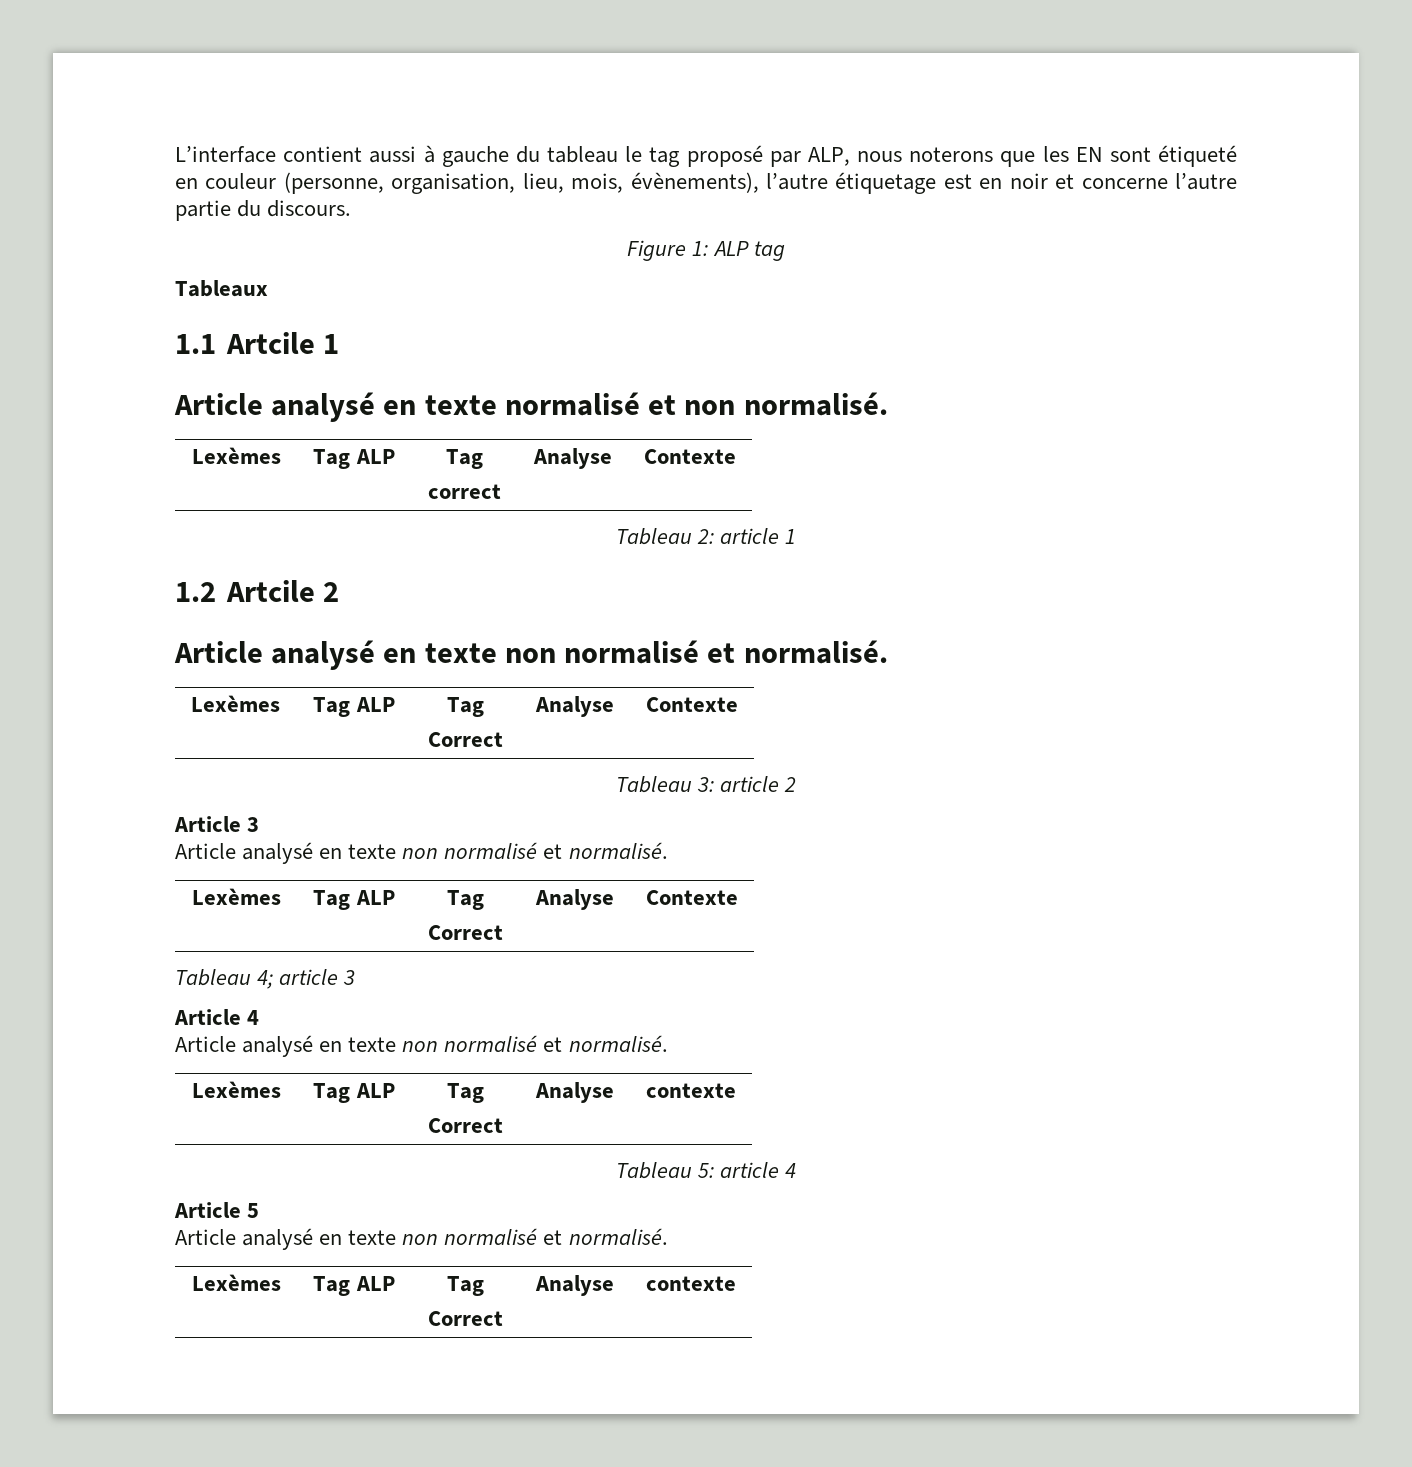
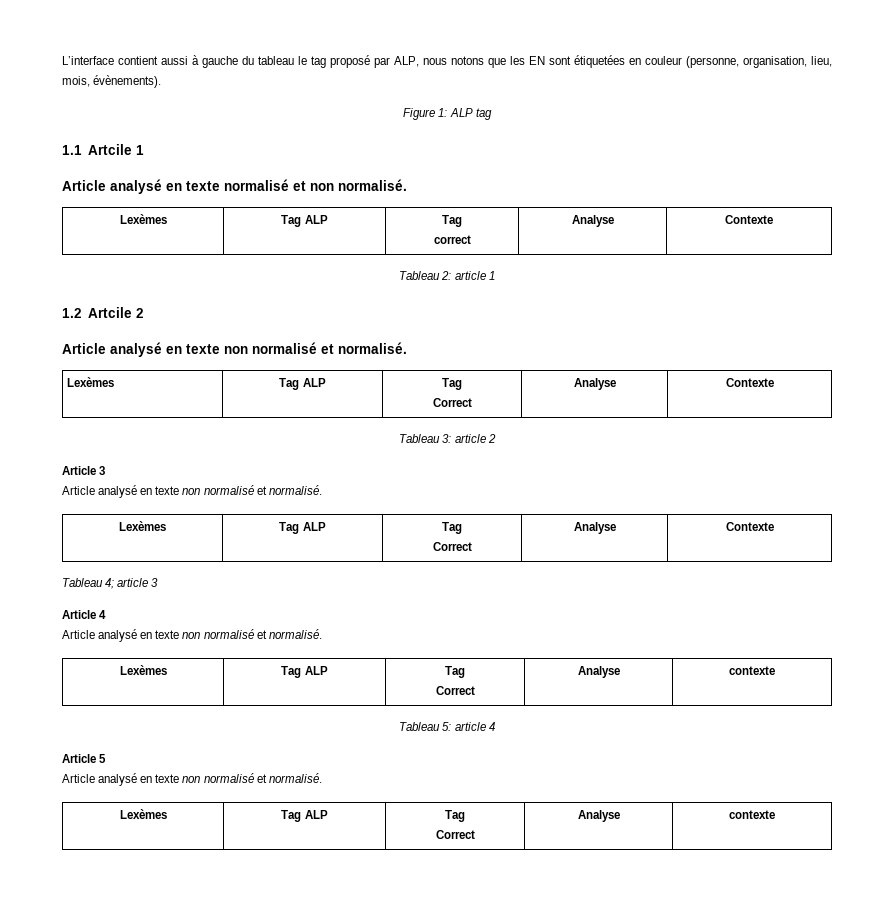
- L’interface contient aussi à gauche du tableau le tag proposé par ALP, nous noterons que les EN sont étiqueté en couleur (personne, organisation, lieu, mois, évènements), l’autre étiquetage est en noir et concerne l’autre partie du discours.
+ L’interface contient aussi à gauche du tableau le tag proposé par ALP, nous notons que les EN sont étiquetées en couleur (personne, organisation, lieu, mois, évènements).
- Tableaux

